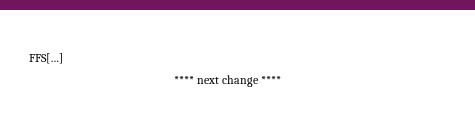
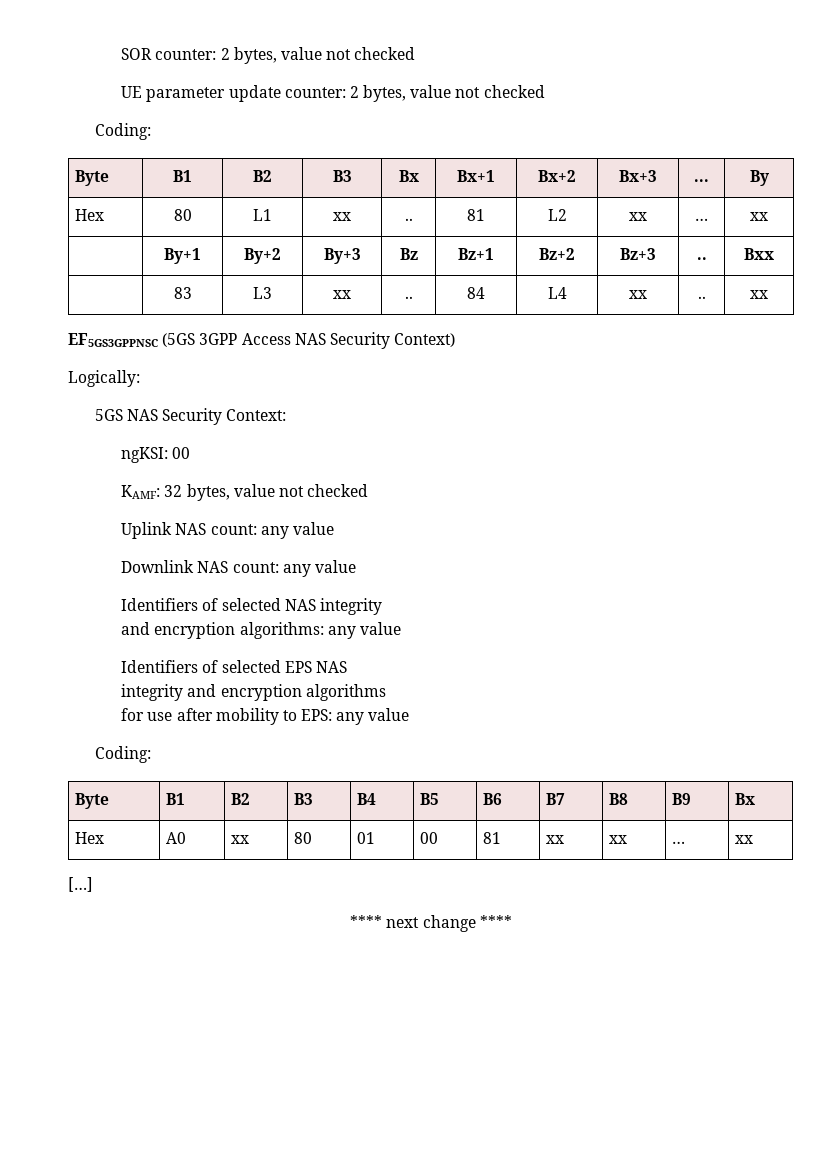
- FFS[…]
+ SOR counter: 2 bytes, value not checked
+ UE parameter update counter: 2 bytes, value not checked
+ Coding:
+ Byte | B1 | B2 | B3 | Bx | Bx+1 | Bx+2 | Bx+3 | ... | By
+ Hex | 80 | L1 | xx | .. | 81 | L2 | xx | … | xx
+ | By+1 | By+2 | By+3 | Bz | Bz+1 | Bz+2 | Bz+3 | .. | Bxx
+ | 83 | L3 | xx | .. | 84 | L4 | xx | .. | xx
+ EF5GS3GPPNSC (5GS 3GPP Access NAS Security Context)
+ Logically:
+ 5GS NAS Security Context:
+ ngKSI: 00
+ KAMF: 32 bytes, value not checked
+ Uplink NAS count: any value
+ Downlink NAS count: any value
+ Identifiers of selected NAS integrity
+ and encryption algorithms: any value
+ Identifiers of selected EPS NAS
+ integrity and encryption algorithms
+ for use after mobility to EPS: any value
+ Coding:
+ Byte | B1 | B2 | B3 | B4 | B5 | B6 | B7 | B8 | B9 | Bx
+ Hex | A0 | xx | 80 | 01 | 00 | 81 | xx | xx | … | xx
+ […]

